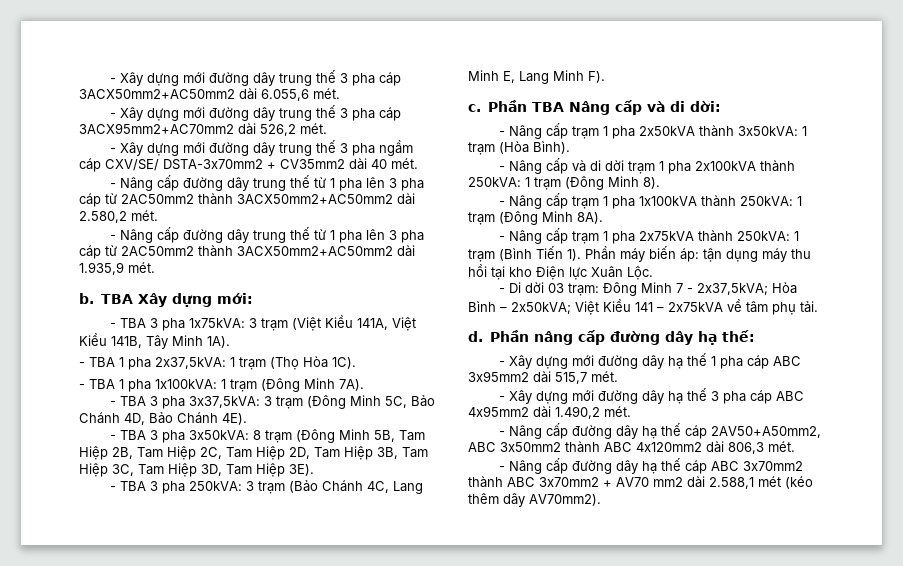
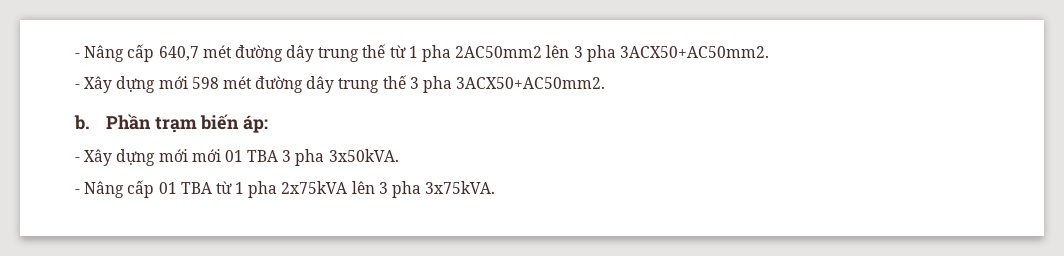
- - Xây dựng mới đường dây trung thế 3 pha cáp 3ACX50mm2+AC50mm2 dài 6.055,6 mét.
- - Xây dựng mới đường dây trung thế 3 pha cáp 3ACX95mm2+AC70mm2 dài 526,2 mét.
- - Xây dựng mới đường dây trung thế 3 pha ngầm cáp CXV/SE/ DSTA-3x70mm2 + CV35mm2 dài 40 mét.
- - Nâng cấp đường dây trung thế từ 1 pha lên 3 pha cáp từ 2AC50mm2 thành 3ACX50mm2+AC50mm2 dài 2.580,2 mét.
- - Nâng cấp đường dây trung thế từ 1 pha lên 3 pha cáp từ 2AC50mm2 thành 3ACX50mm2+AC50mm2 dài 1.935,9 mét.
- b. TBA Xây dựng mới:
- - TBA 3 pha 1x75kVA: 3 trạm (Việt Kiều 141A, Việt Kiều 141B, Tây Minh 1A).
- - TBA 1 pha 2x37,5kVA: 1 trạm (Thọ Hòa 1C).
- - TBA 1 pha 1x100kVA: 1 trạm (Đông Minh 7A).
- - TBA 3 pha 3x37,5kVA: 3 trạm (Đông Minh 5C, Bảo Chánh 4D, Bảo Chánh 4E).
- - TBA 3 pha 3x50kVA: 8 trạm (Đông Minh 5B, Tam Hiệp 2B, Tam Hiệp 2C, Tam Hiệp 2D, Tam Hiệp 3B, Tam Hiệp 3C, Tam Hiệp 3D, Tam Hiệp 3E).
- - TBA 3 pha 250kVA: 3 trạm (Bảo Chánh 4C, Lang Minh E, Lang Minh F).
- c. Phần TBA Nâng cấp và di dời:
- - Nâng cấp trạm 1 pha 2x50kVA thành 3x50kVA: 1 trạm (Hòa Bình).
- - Nâng cấp và di dời trạm 1 pha 2x100kVA thành 250kVA: 1 trạm (Đông Minh 8).
- - Nâng cấp trạm 1 pha 1x100kVA thành 250kVA: 1 trạm (Đông Minh 8A).
- - Nâng cấp trạm 1 pha 2x75kVA thành 250kVA: 1 trạm (Bình Tiến 1). Phần máy biến áp: tận dụng máy thu hồi tại kho Điện lực Xuân Lộc.
- - Di dời 03 trạm: Đông Minh 7 - 2x37,5kVA; Hòa Bình – 2x50kVA; Việt Kiều 141 – 2x75kVA về tâm phụ tải.
- d. Phần nâng cấp đường dây hạ thế:
- - Xây dựng mới đường dây hạ thế 1 pha cáp ABC 3x95mm2 dài 515,7 mét.
- - Xây dựng mới đường dây hạ thế 3 pha cáp ABC 4x95mm2 dài 1.490,2 mét.
- - Nâng cấp đường dây hạ thế cáp 2AV50+A50mm2, ABC 3x50mm2 thành ABC 4x120mm2 dài 806,3 mét.
- - Nâng cấp đường dây hạ thế cáp ABC 3x70mm2 thành ABC 3x70mm2 + AV70 mm2 dài 2.588,1 mét (kéo thêm dây AV70mm2).
+ - Nâng cấp 640,7 mét đường dây trung thế từ 1 pha 2AC50mm2 lên 3 pha 3ACX50+AC50mm2.
+ - Xây dựng mới 598 mét đường dây trung thế 3 pha 3ACX50+AC50mm2.
+ b. Phần trạm biến áp:
+ - Xây dựng mới mới 01 TBA 3 pha 3x50kVA.
+ - Nâng cấp 01 TBA từ 1 pha 2x75kVA lên 3 pha 3x75kVA.

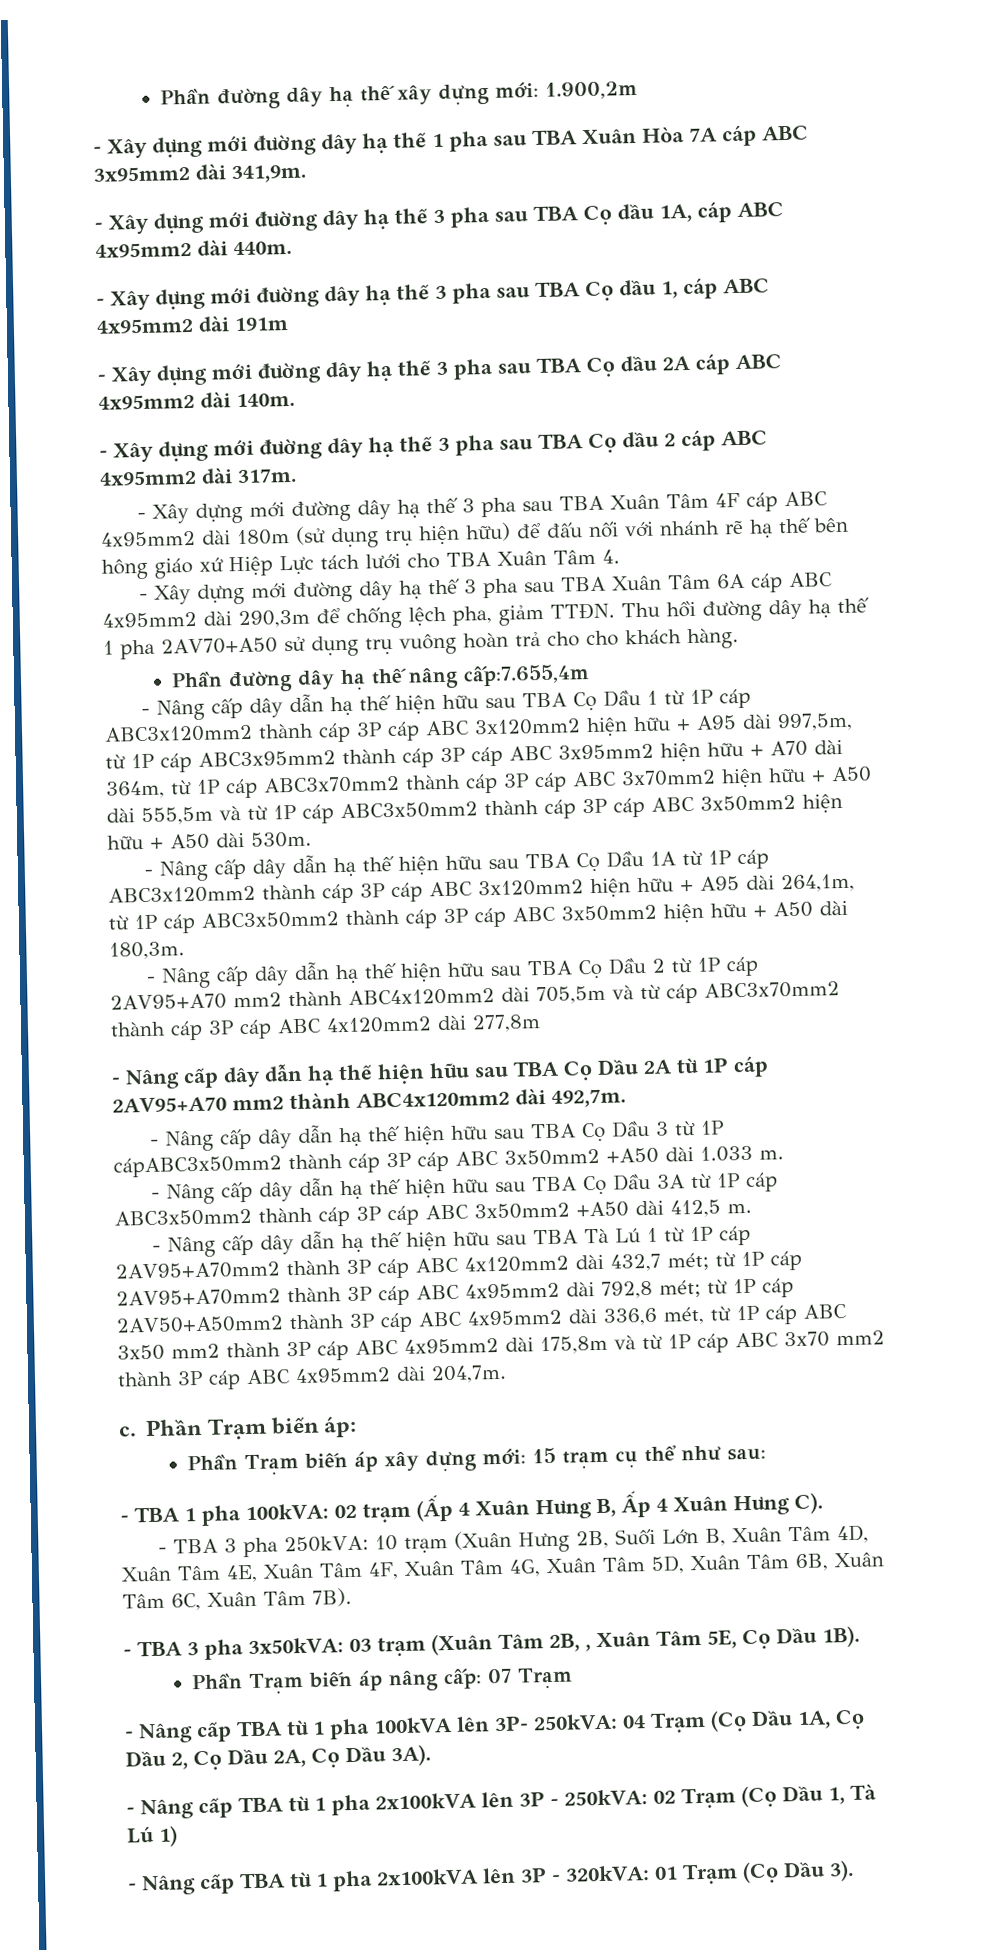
- - Nâng cấp 640,7 mét đường dây trung thế từ 1 pha 2AC50mm2 lên 3 pha 3ACX50+AC50mm2.
- - Xây dựng mới 598 mét đường dây trung thế 3 pha 3ACX50+AC50mm2.
- b. Phần trạm biến áp:
- - Xây dựng mới mới 01 TBA 3 pha 3x50kVA.
- - Nâng cấp 01 TBA từ 1 pha 2x75kVA lên 3 pha 3x75kVA.
+ Phần đường dây hạ thế xây dựng mới: 1.900,2m
+ - Xây dựng mới đường dây hạ thế 1 pha sau TBA Xuân Hòa 7A cáp ABC 3x95mm2 dài 341,9m.
+ - Xây dựng mới đường dây hạ thế 3 pha sau TBA Cọ dầu 1A, cáp ABC 4x95mm2 dài 440m.
+ - Xây dựng mới đường dây hạ thế 3 pha sau TBA Cọ dầu 1, cáp ABC 4x95mm2 dài 191m
+ - Xây dựng mới đường dây hạ thế 3 pha sau TBA Cọ dầu 2A cáp ABC 4x95mm2 dài 140m.
+ - Xây dựng mới đường dây hạ thế 3 pha sau TBA Cọ dầu 2 cáp ABC 4x95mm2 dài 317m.
+ - Xây dựng mới đường dây hạ thế 3 pha sau TBA Xuân Tâm 4F cáp ABC 4x95mm2 dài 180m (sử dụng trụ hiện hữu) để đấu nối với nhánh rẽ hạ thế bên hông giáo xứ Hiệp Lực tách lưới cho TBA Xuân Tâm 4.
+ - Xây dựng mới đường dây hạ thế 3 pha sau TBA Xuân Tâm 6A cáp ABC 4x95mm2 dài 290,3m để chống lệch pha, giảm TTĐN. Thu hồi đường dây hạ thế 1 pha 2AV70+A50 sử dụng trụ vuông hoàn trả cho cho khách hàng.
+ Phần đường dây hạ thế nâng cấp:7.655,4m
+ - Nâng cấp dây dẫn hạ thế hiện hữu sau TBA Cọ Dầu 1 từ 1P cáp ABC3x120mm2 thành cáp 3P cáp ABC 3x120mm2 hiện hữu + A95 dài 997,5m, từ 1P cáp ABC3x95mm2 thành cáp 3P cáp ABC 3x95mm2 hiện hữu + A70 dài 364m, từ 1P cáp ABC3x70mm2 thành cáp 3P cáp ABC 3x70mm2 hiện hữu + A50 dài 555,5m và từ 1P cáp ABC3x50mm2 thành cáp 3P cáp ABC 3x50mm2 hiện hữu + A50 dài 530m.
+ - Nâng cấp dây dẫn hạ thế hiện hữu sau TBA Cọ Dầu 1A từ 1P cáp ABC3x120mm2 thành cáp 3P cáp ABC 3x120mm2 hiện hữu + A95 dài 264,1m, từ 1P cáp ABC3x50mm2 thành cáp 3P cáp ABC 3x50mm2 hiện hữu + A50 dài 180,3m.
+ - Nâng cấp dây dẫn hạ thế hiện hữu sau TBA Cọ Dầu 2 từ 1P cáp 2AV95+A70 mm2 thành ABC4x120mm2 dài 705,5m và từ cáp ABC3x70mm2 thành cáp 3P cáp ABC 4x120mm2 dài 277,8m
+ - Nâng cấp dây dẫn hạ thế hiện hữu sau TBA Cọ Dầu 2A từ 1P cáp 2AV95+A70 mm2 thành ABC4x120mm2 dài 492,7m.
+ - Nâng cấp dây dẫn hạ thế hiện hữu sau TBA Cọ Dầu 3 từ 1P cápABC3x50mm2 thành cáp 3P cáp ABC 3x50mm2 +A50 dài 1.033 m.
+ - Nâng cấp dây dẫn hạ thế hiện hữu sau TBA Cọ Dầu 3A từ 1P cáp ABC3x50mm2 thành cáp 3P cáp ABC 3x50mm2 +A50 dài 412,5 m.
+ - Nâng cấp dây dẫn hạ thế hiện hữu sau TBA Tà Lú 1 từ 1P cáp 2AV95+A70mm2 thành 3P cáp ABC 4x120mm2 dài 432,7 mét; từ 1P cáp 2AV95+A70mm2 thành 3P cáp ABC 4x95mm2 dài 792,8 mét; từ 1P cáp 2AV50+A50mm2 thành 3P cáp ABC 4x95mm2 dài 336,6 mét, từ 1P cáp ABC 3x50 mm2 thành 3P cáp ABC 4x95mm2 dài 175,8m và từ 1P cáp ABC 3x70 mm2 thành 3P cáp ABC 4x95mm2 dài 204,7m.
+ c. Phần Trạm biến áp:
+ Phần Trạm biến áp xây dựng mới: 15 trạm cụ thể như sau:
+ - TBA 1 pha 100kVA: 02 trạm (Ấp 4 Xuân Hưng B, Ấp 4 Xuân Hưng C).
+ - TBA 3 pha 250kVA: 10 trạm (Xuân Hưng 2B, Suối Lớn B, Xuân Tâm 4D, Xuân Tâm 4E, Xuân Tâm 4F, Xuân Tâm 4G, Xuân Tâm 5D, Xuân Tâm 6B, Xuân Tâm 6C, Xuân Tâm 7B).
+ - TBA 3 pha 3x50kVA: 03 trạm (Xuân Tâm 2B, , Xuân Tâm 5E, Cọ Dầu 1B).
+ Phần Trạm biến áp nâng cấp: 07 Trạm
+ - Nâng cấp TBA từ 1 pha 100kVA lên 3P- 250kVA: 04 Trạm (Cọ Dầu 1A, Cọ Dầu 2, Cọ Dầu 2A, Cọ Dầu 3A).
+ - Nâng cấp TBA từ 1 pha 2x100kVA lên 3P - 250kVA: 02 Trạm (Cọ Dầu 1, Tà Lú 1)
+ - Nâng cấp TBA từ 1 pha 2x100kVA lên 3P - 320kVA: 01 Trạm (Cọ Dầu 3).

